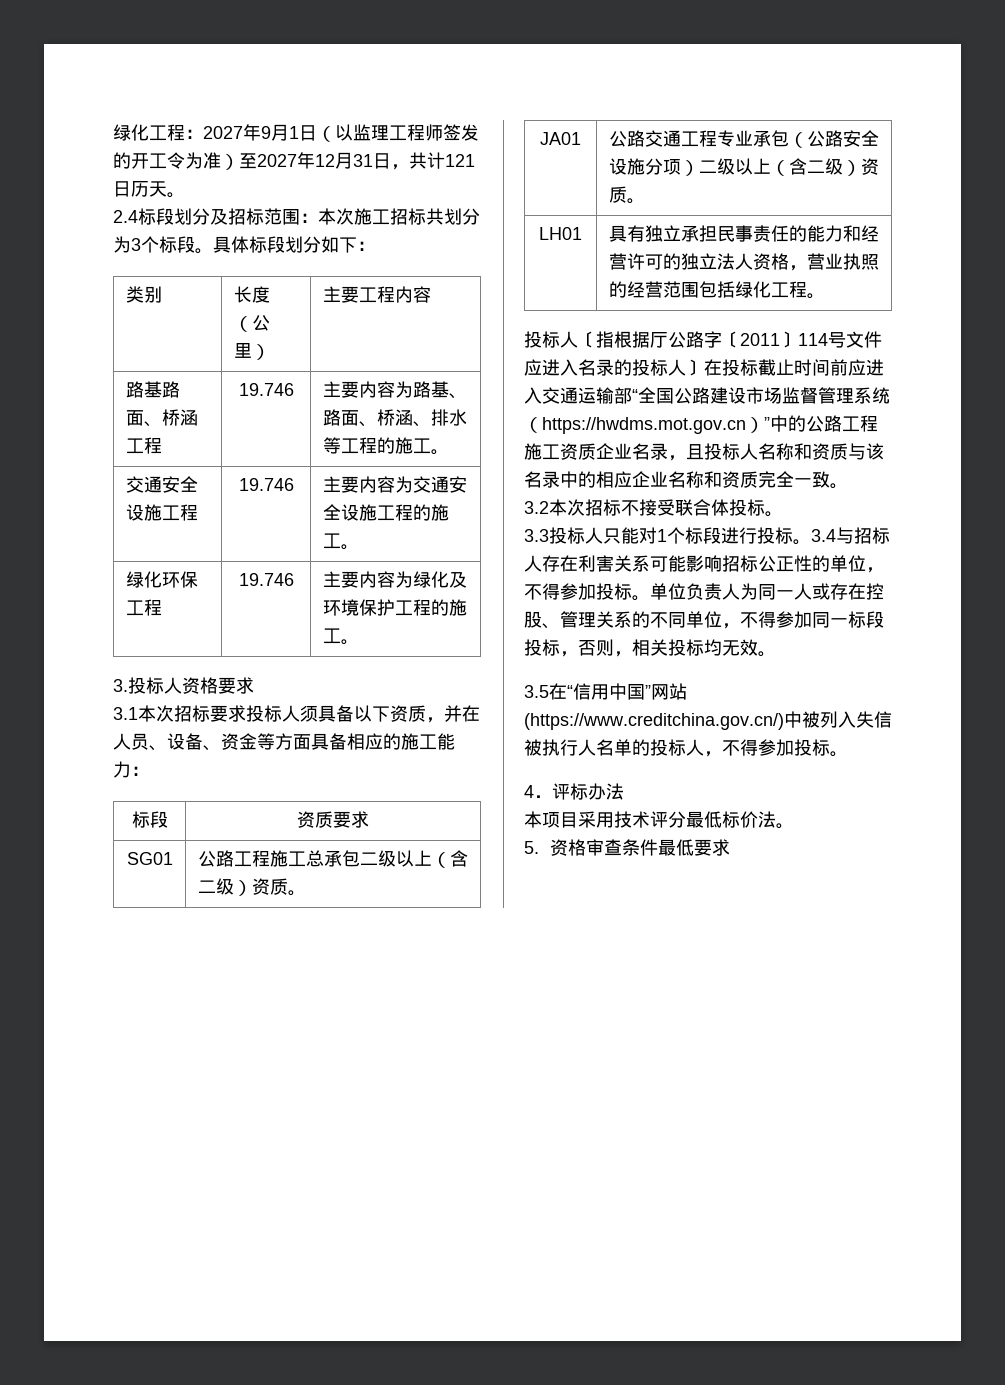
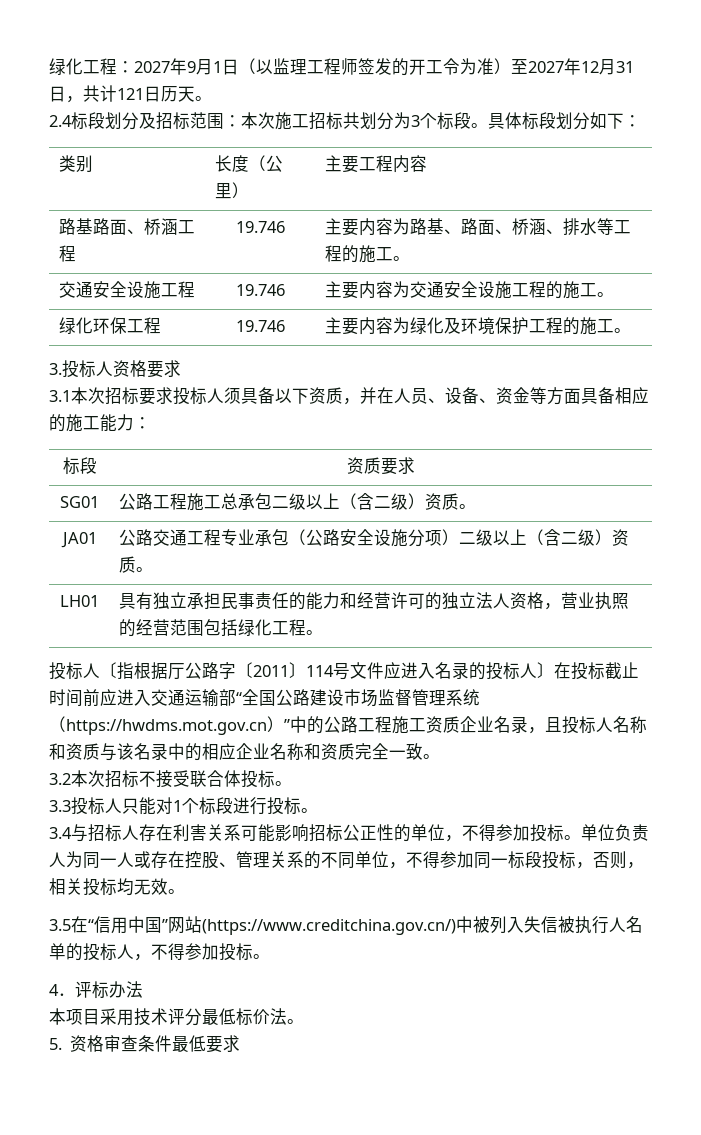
- 3.3投标人只能对1个标段进行投标。3.4与招标人存在利害关系可能影响招标公正性的单位，不得参加投标。
+ 3.3投标人只能对1个标段进行投标。
+ 3.4与招标人存在利害关系可能影响招标公正性的单位，不得参加投标。

